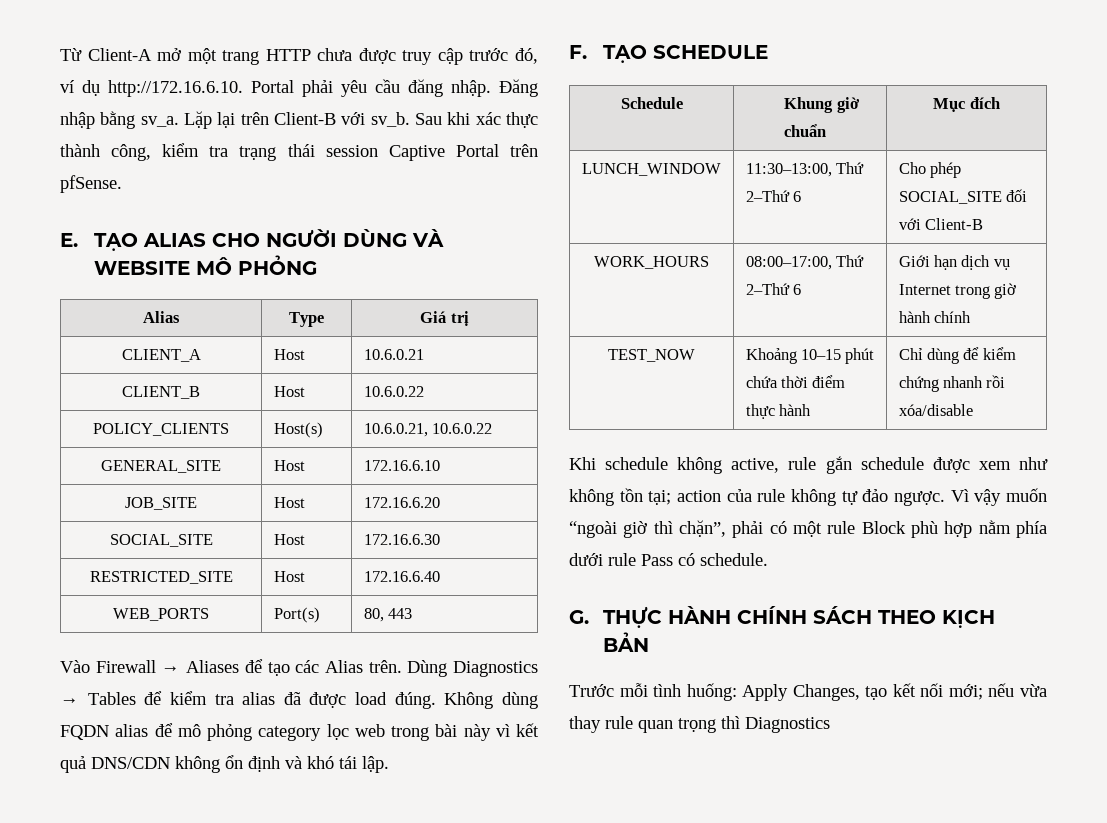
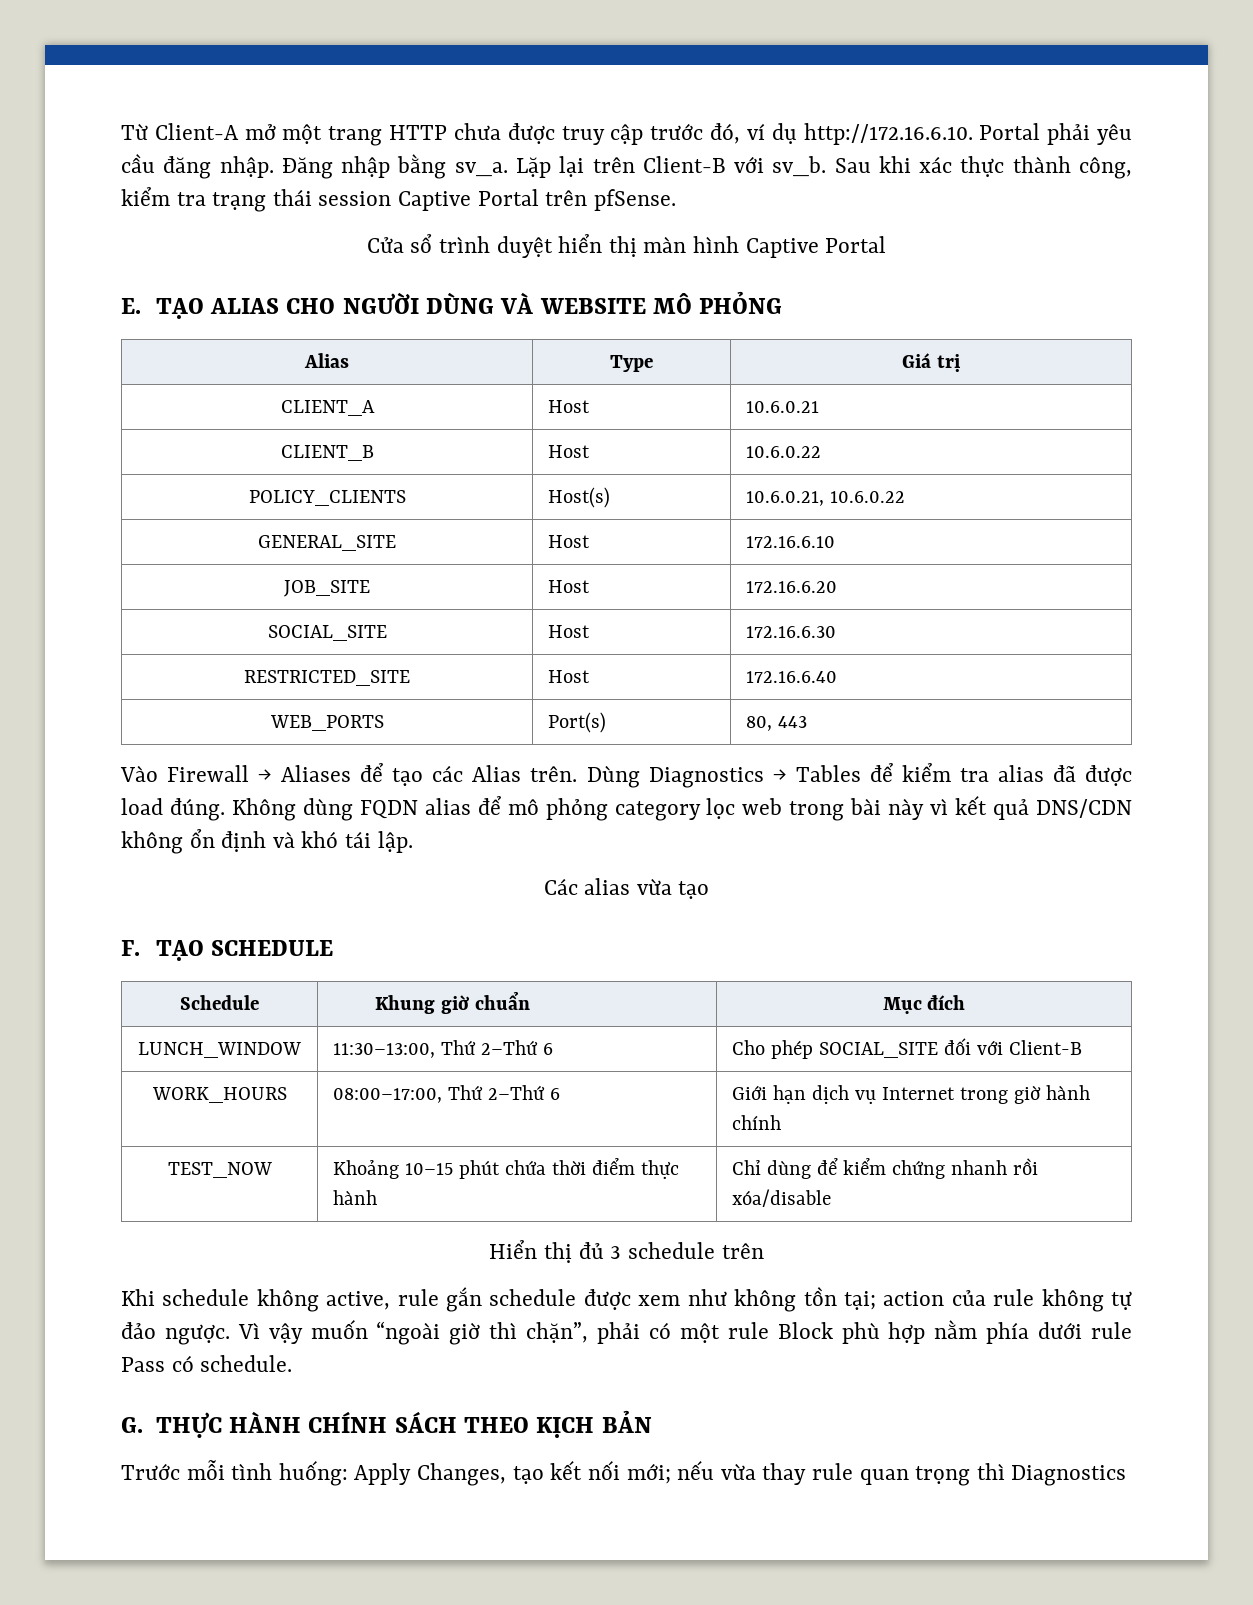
+ Cửa sổ trình duyệt hiển thị màn hình Captive Portal
+ Các alias vừa tạo
+ Hiển thị đủ 3 schedule trên

